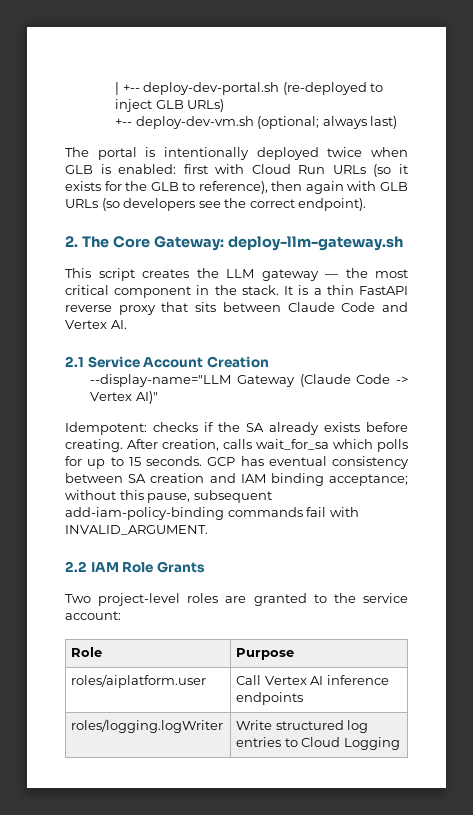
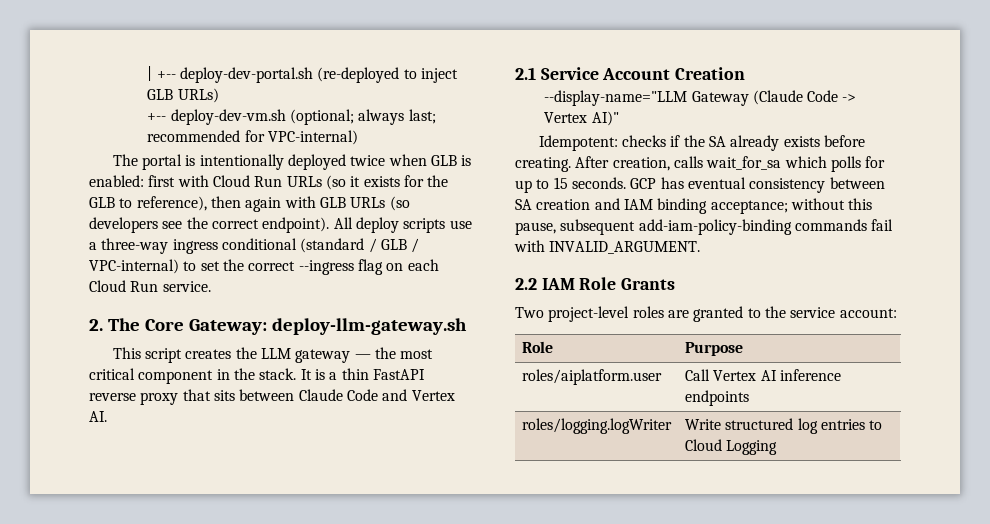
- +-- deploy-dev-vm.sh (optional; always last)
+ +-- deploy-dev-vm.sh (optional; always last; recommended for VPC-internal)
+ All deploy scripts use a three-way ingress conditional (standard / GLB / VPC-internal) to set the correct --ingress flag on each Cloud Run service.

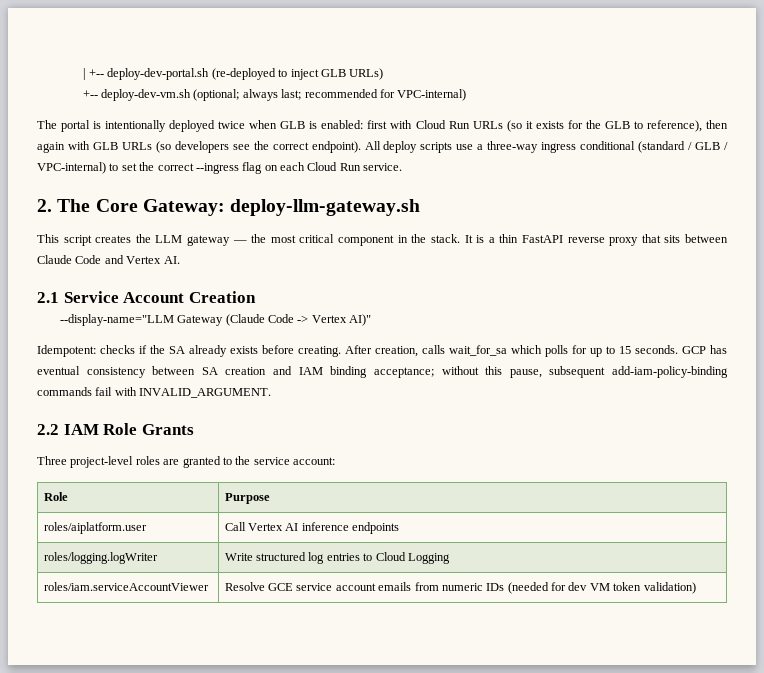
- Two project-level roles are granted to the service account:
+ Three project-level roles are granted to the service account:
+ roles/iam.serviceAccountViewer | Resolve GCE service account emails from numeric IDs (needed for dev VM token validation)

